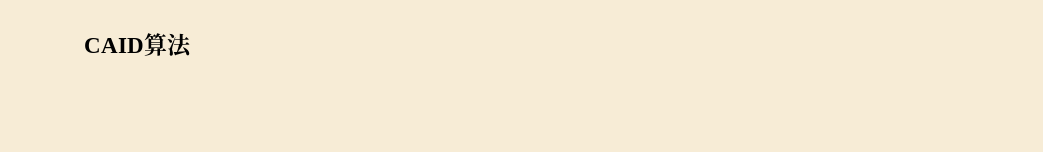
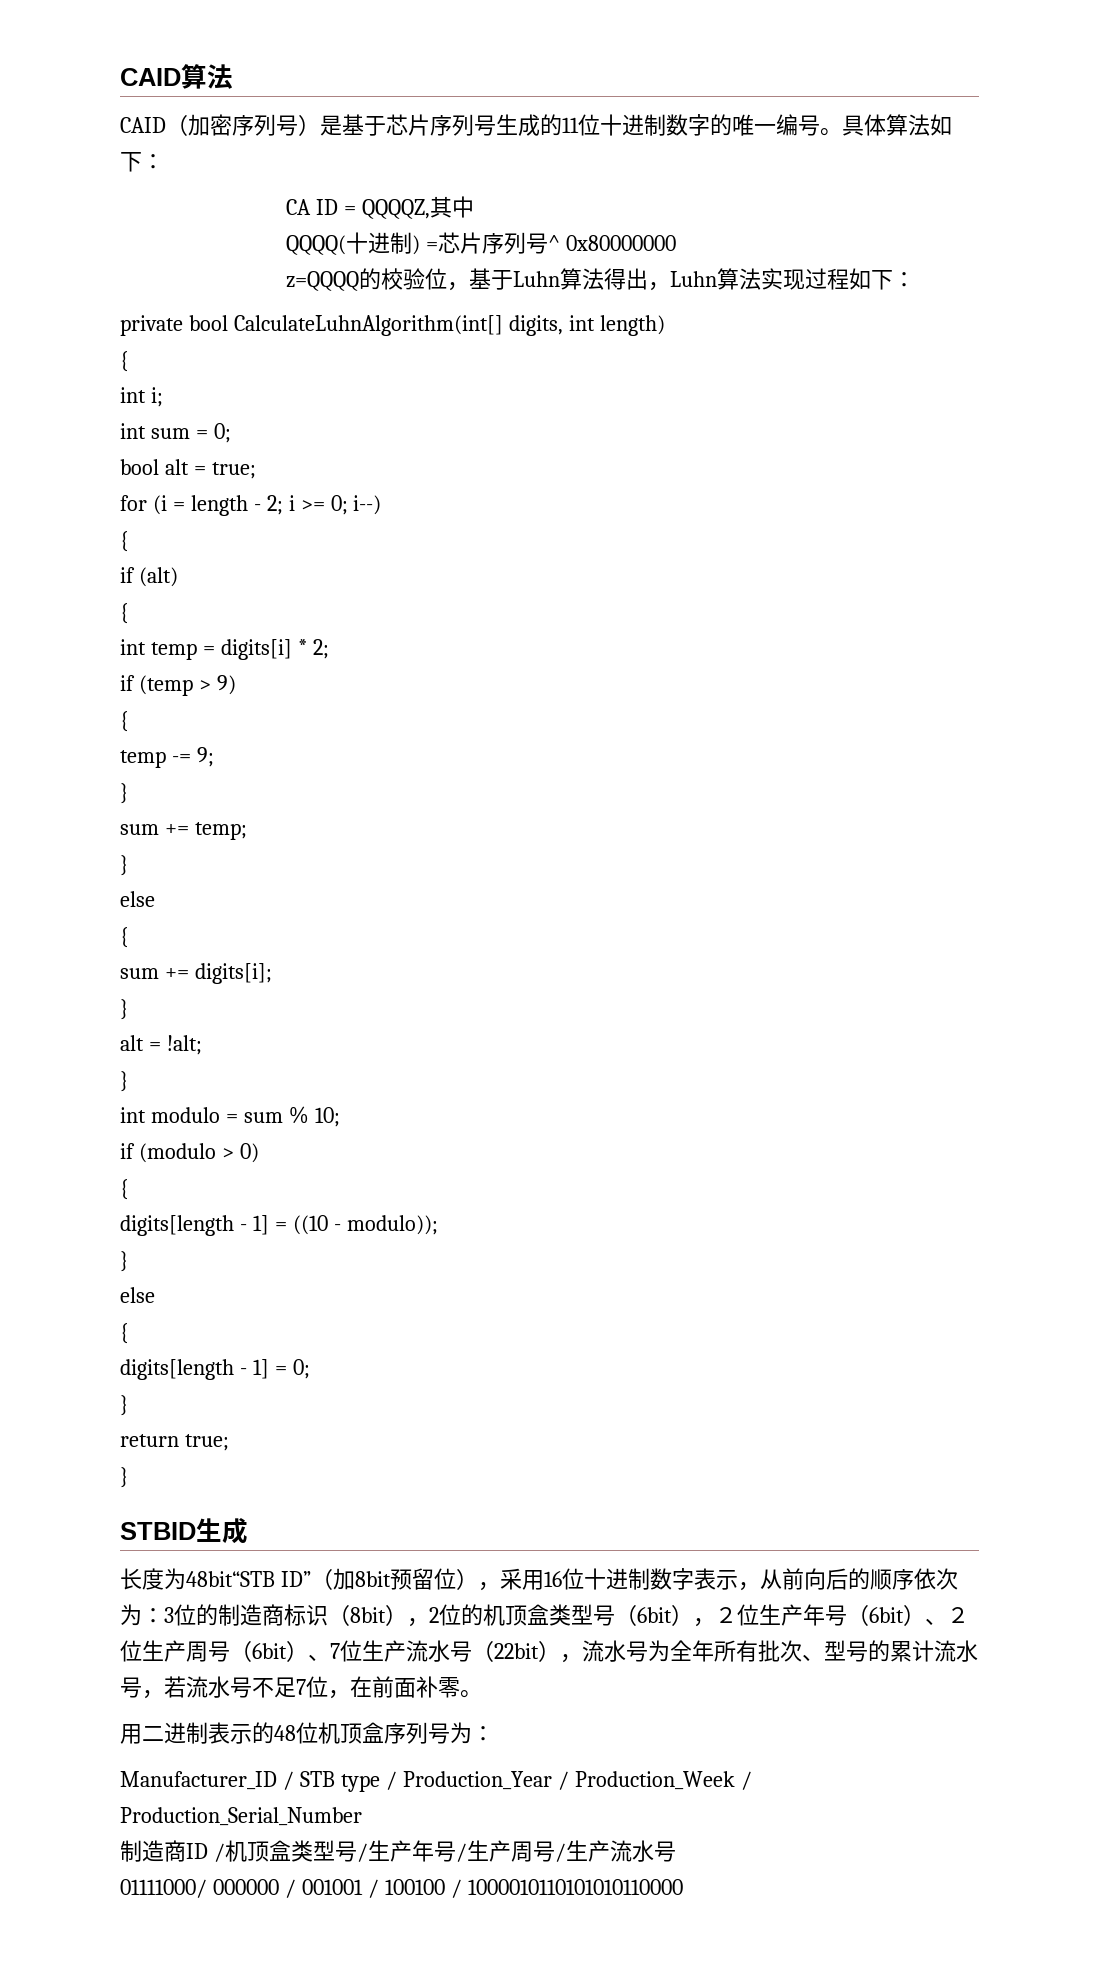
+ CAID（加密序列号）是基于芯片序列号生成的11位十进制数字的唯一编号。具体算法如下：
+ CA ID = QQQQZ,其中
+ QQQQ(十进制) =芯片序列号^ 0x80000000
+ z=QQQQ的校验位，基于Luhn算法得出，Luhn算法实现过程如下：
+ private bool CalculateLuhnAlgorithm(int[] digits, int length)
+ {
+ int i;
+ int sum = 0;
+ bool alt = true;
+ for (i = length - 2; i >= 0; i--)
+ {
+ if (alt)
+ {
+ int temp = digits[i] * 2;
+ if (temp > 9)
+ {
+ temp -= 9;
+ }
+ sum += temp;
+ }
+ else
+ {
+ sum += digits[i];
+ }
+ alt = !alt;
+ }
+ int modulo = sum % 10;
+ if (modulo > 0)
+ {
+ digits[length - 1] = ((10 - modulo));
+ }
+ else
+ {
+ digits[length - 1] = 0;
+ }
+ return true;
+ }
+ STBID生成
+ 长度为48bit“STB ID”（加8bit预留位），采用16位十进制数字表示，从前向后的顺序依次为：3位的制造商标识（8bit），2位的机顶盒类型号（6bit），２位生产年号（6bit）、２位生产周号（6bit）、7位生产流水号（22bit），流水号为全年所有批次、型号的累计流水号，若流水号不足7位，在前面补零。
+ 用二进制表示的48位机顶盒序列号为：
+ Manufacturer_ID / STB type / Production_Year / Production_Week / Production_Serial_Number
+ 制造商ID /机顶盒类型号/生产年号/生产周号/生产流水号
+ 01111000/ 000000 / 001001 / 100100 / 1000010110101010110000

